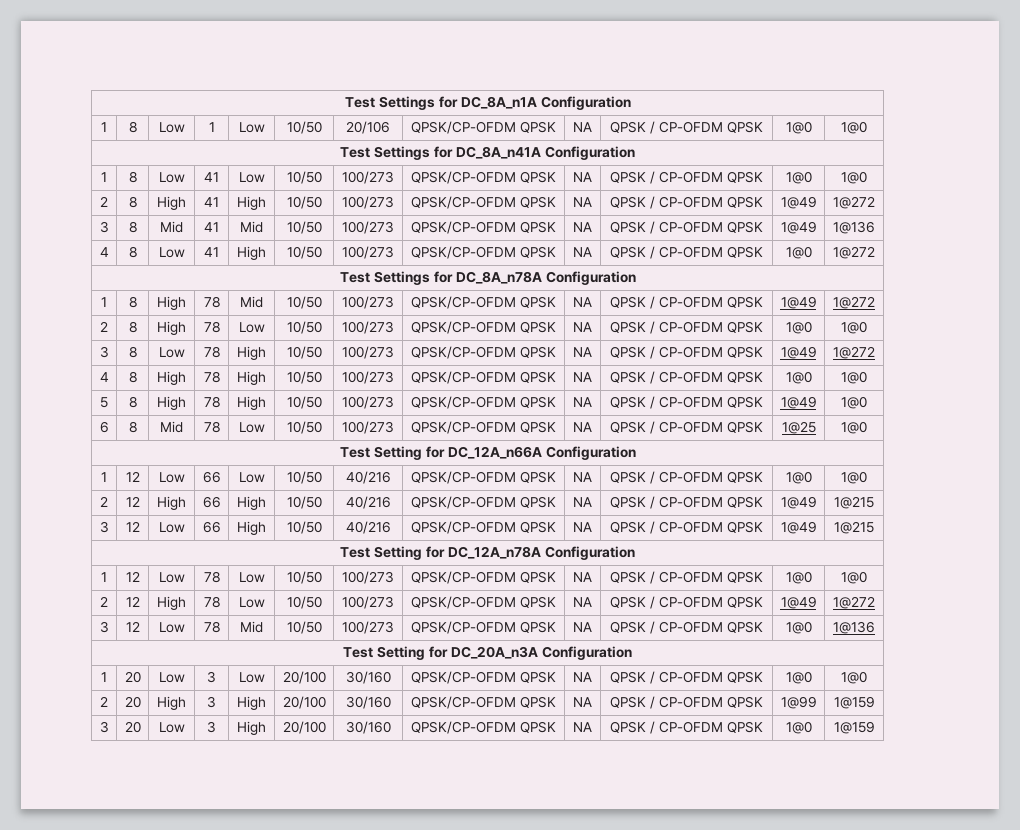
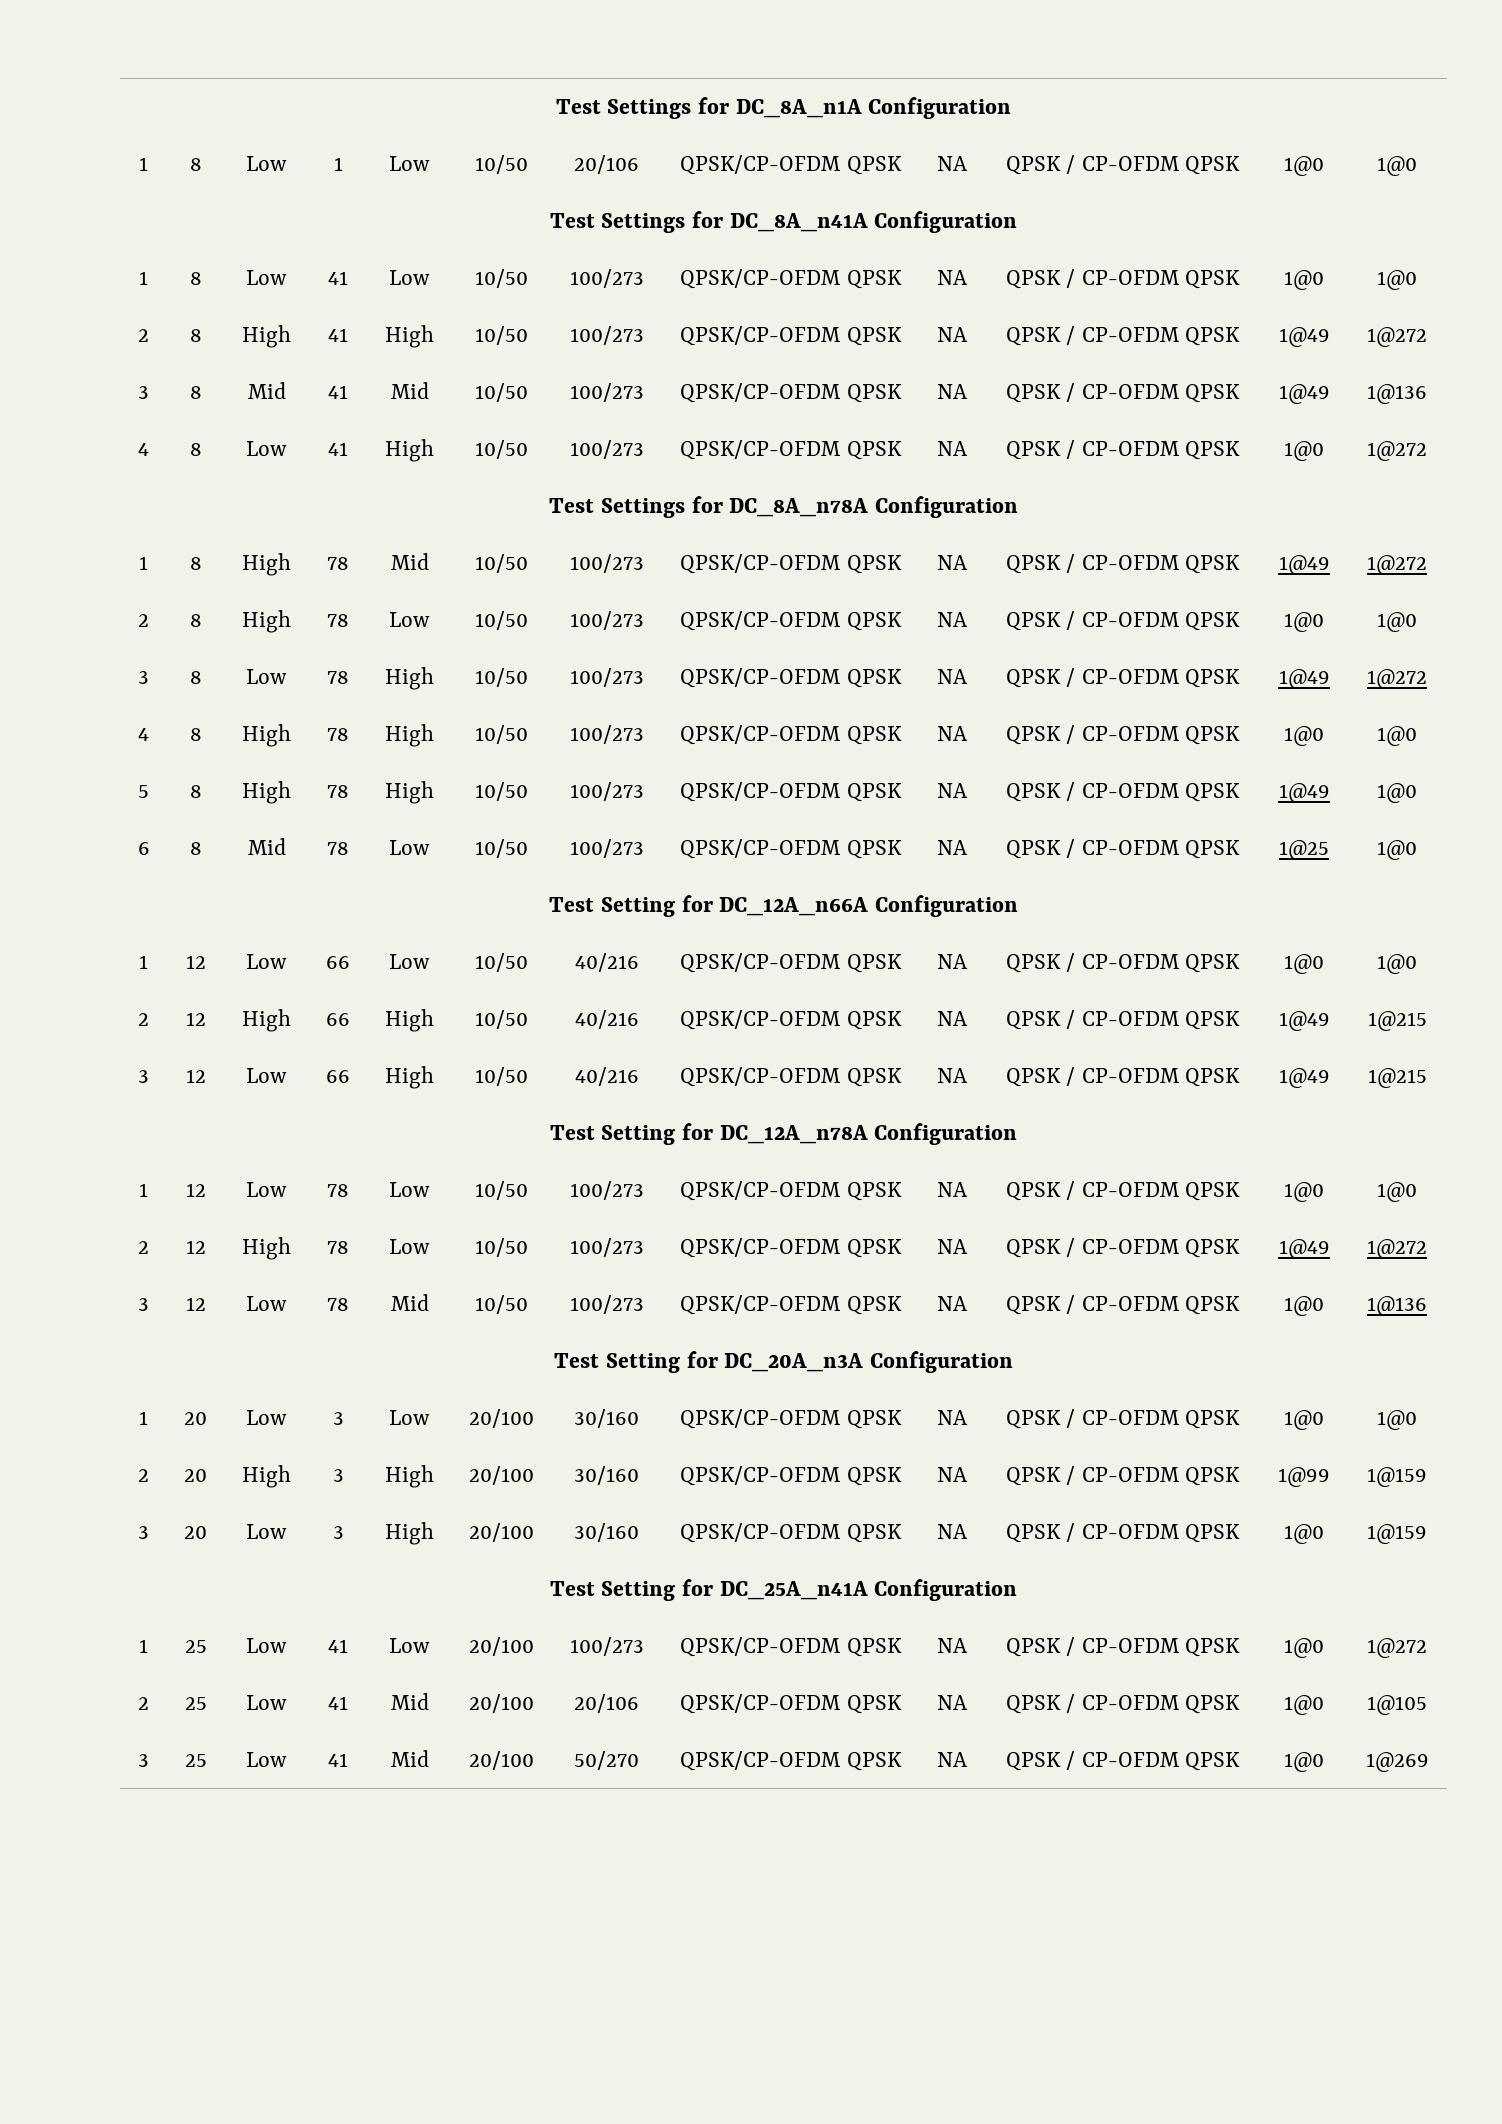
+ Test Setting for DC_25A_n41A Configuration
+ 1 | 25 | Low | 41 | Low | 20/100 | 100/273 | QPSK/CP-OFDM QPSK | NA | QPSK / CP-OFDM QPSK | 1@0 | 1@272
+ 2 | 25 | Low | 41 | Mid | 20/100 | 20/106 | QPSK/CP-OFDM QPSK | NA | QPSK / CP-OFDM QPSK | 1@0 | 1@105
+ 3 | 25 | Low | 41 | Mid | 20/100 | 50/270 | QPSK/CP-OFDM QPSK | NA | QPSK / CP-OFDM QPSK | 1@0 | 1@269

